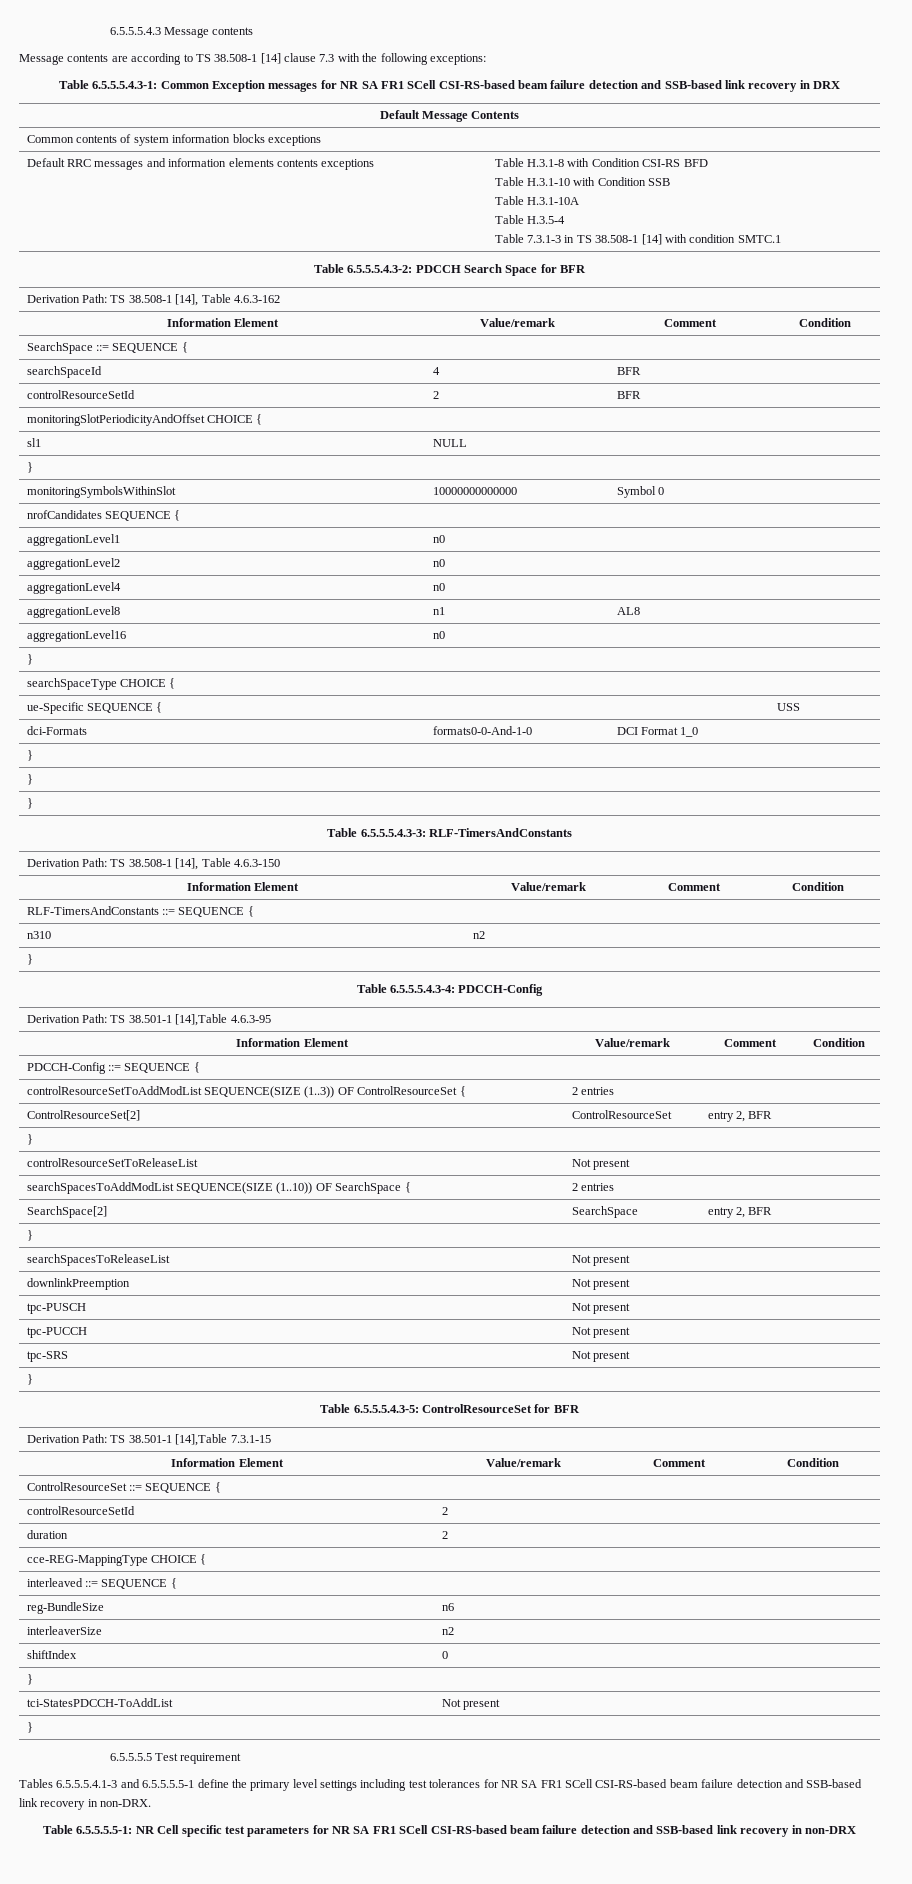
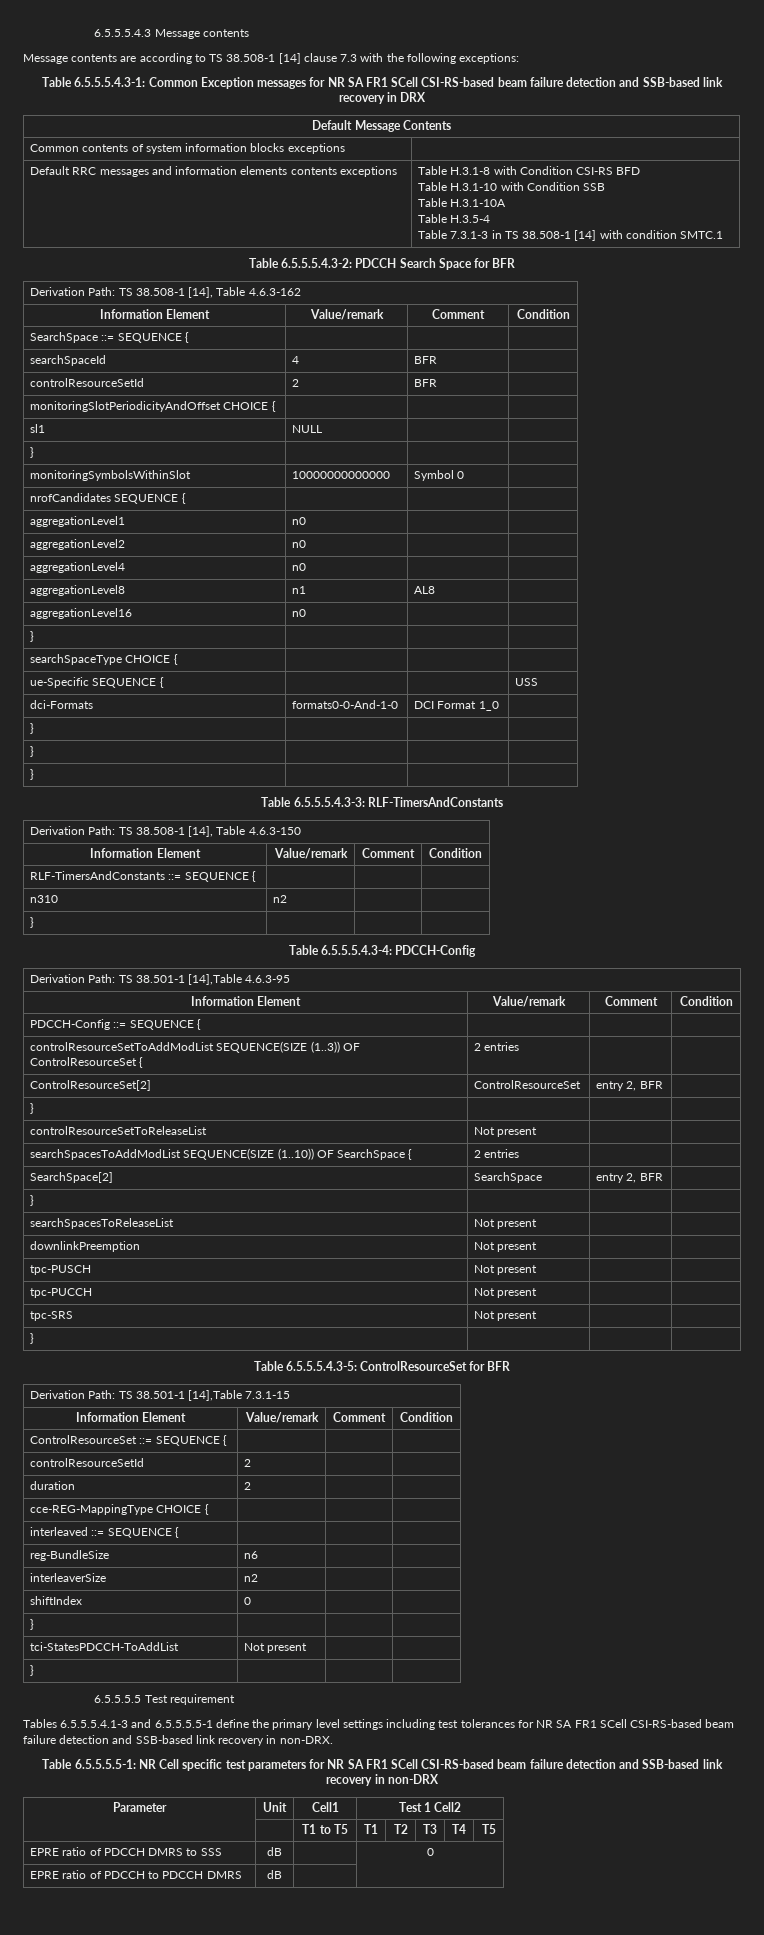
+ Parameter | Unit | Cell1 | Test 1 Cell2
+ | | T1 to T5 | T1 | T2 | T3 | T4 | T5
+ EPRE ratio of PDCCH DMRS to SSS | dB | | 0
+ EPRE ratio of PDCCH to PDCCH DMRS | dB | |

